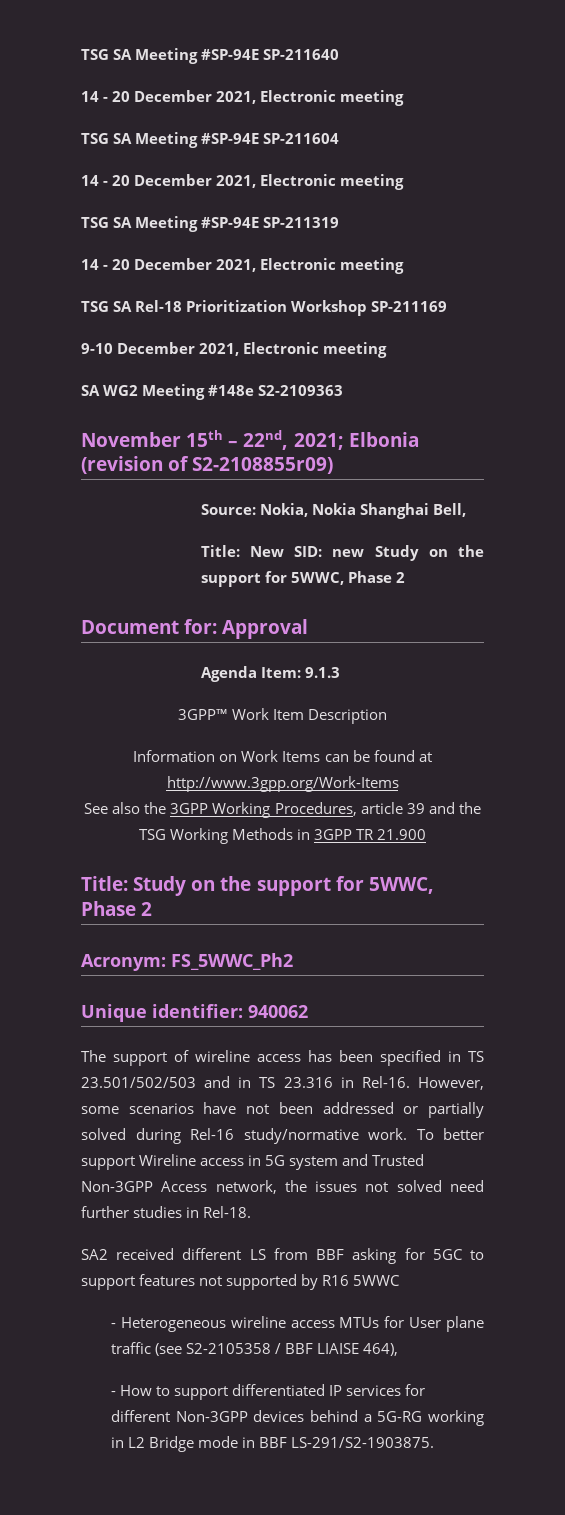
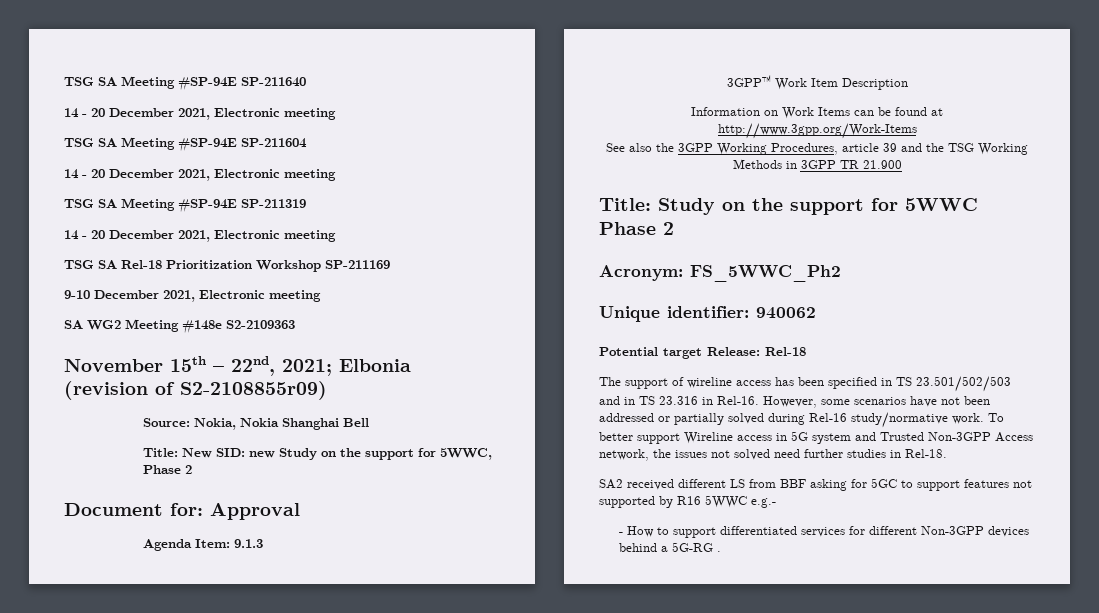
- Source: Nokia, Nokia Shanghai Bell,
+ Source: Nokia, Nokia Shanghai Bell
- Title: Study on the support for 5WWC, Phase 2
+ Title: Study on the support for 5WWC Phase 2
+ Potential target Release: Rel-18
- SA2 received different LS from BBF asking for 5GC to support features not supported by R16 5WWC
- - Heterogeneous wireline access MTUs for User plane traffic (see S2-2105358 / BBF LIAISE 464),
+ SA2 received different LS from BBF asking for 5GC to support features not supported by R16 5WWC e.g.-
- - How to support differentiated IP services for different Non-3GPP devices behind a 5G-RG working in L2 Bridge mode in BBF LS-291/S2-1903875.
+ - How to support differentiated services for different Non-3GPP devices behind a 5G-RG .

